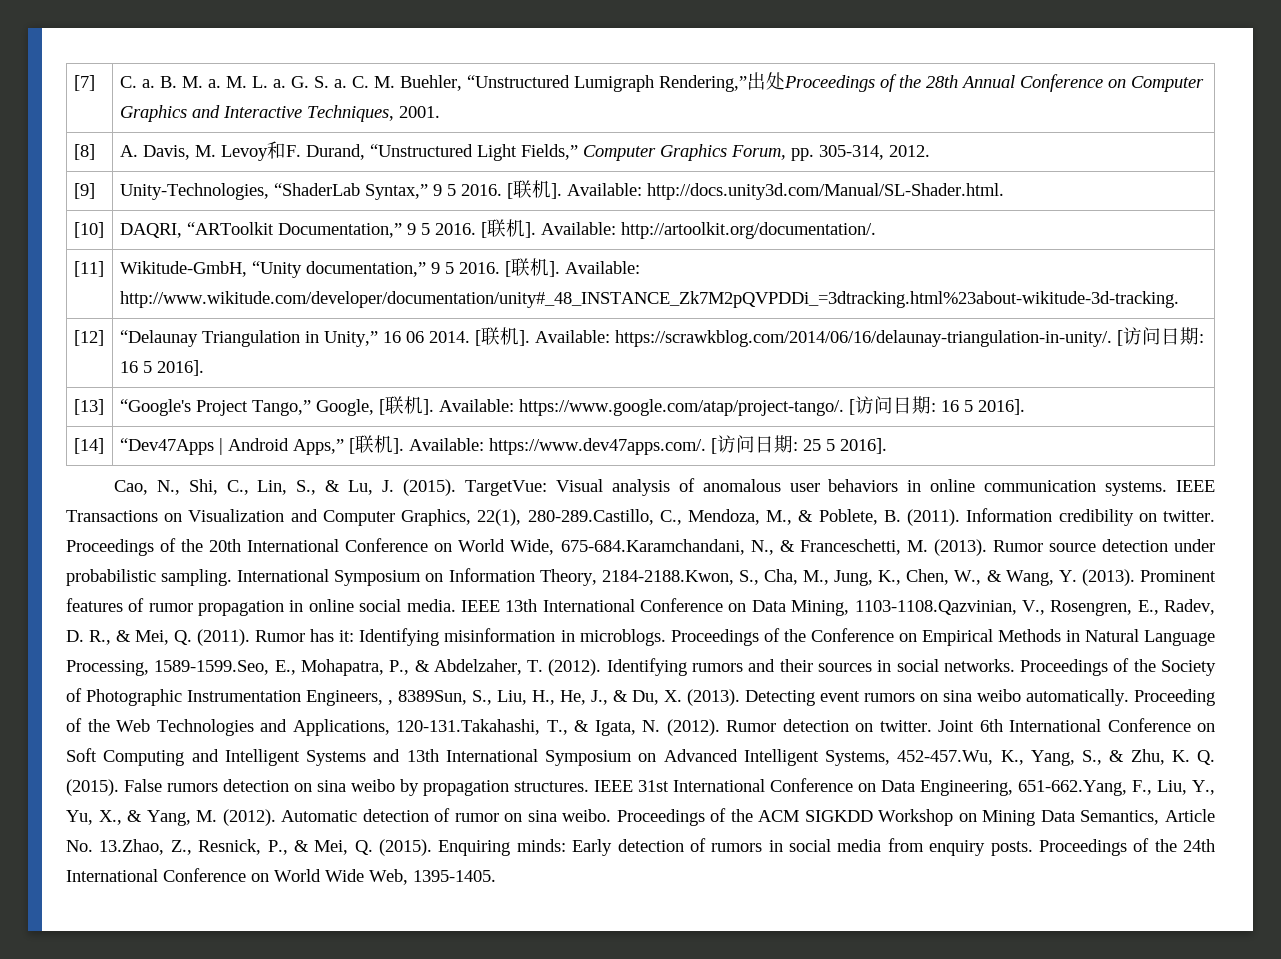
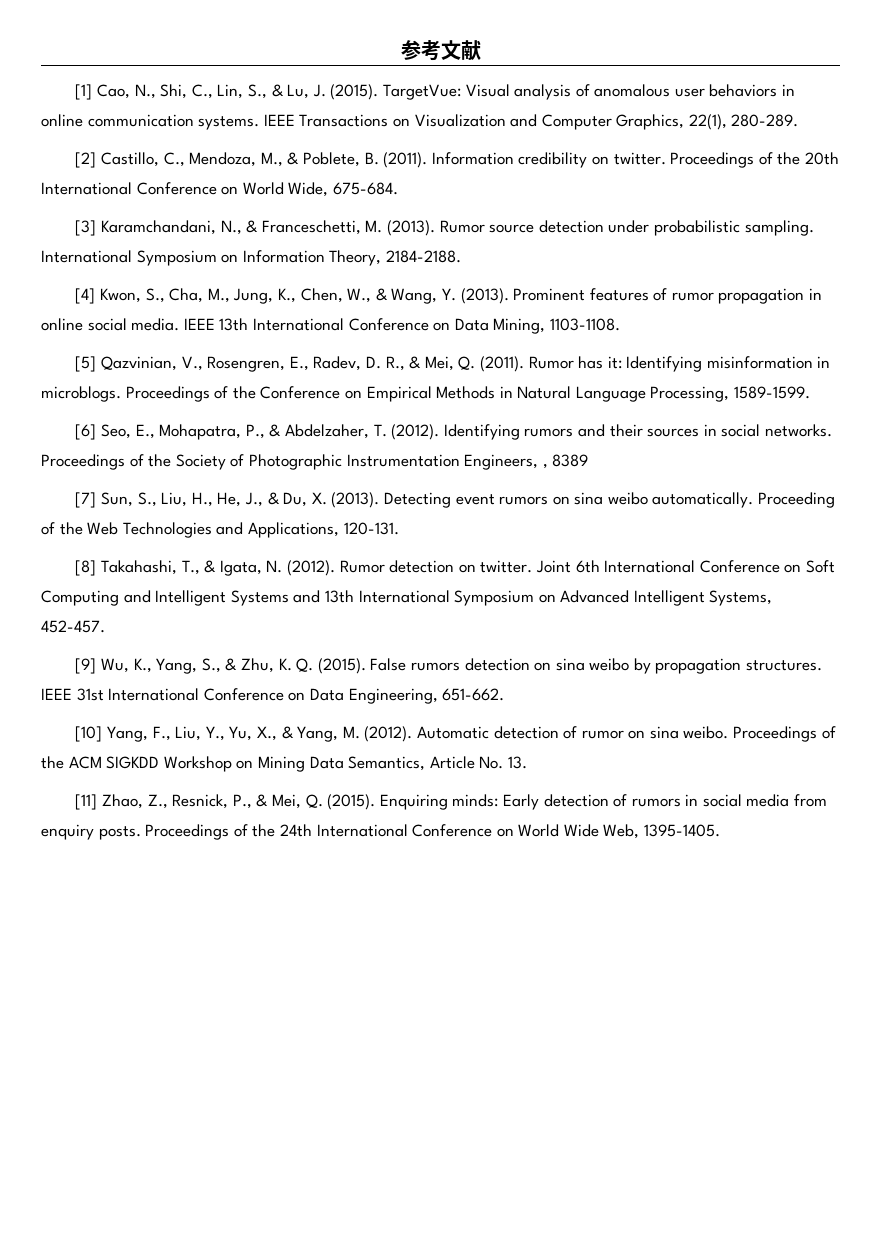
- [7] | C. a. B. M. a. M. L. a. G. S. a. C. M. Buehler, “Unstructured Lumigraph Rendering,”出处Proceedings of the 28th Annual Conference on Computer Graphics and Interactive Techniques, 2001.
- [8] | A. Davis, M. Levoy和F. Durand, “Unstructured Light Fields,” Computer Graphics Forum, pp. 305-314, 2012.
- [9] | Unity-Technologies, “ShaderLab Syntax,” 9 5 2016. [联机]. Available: http://docs.unity3d.com/Manual/SL-Shader.html.
- [10] | DAQRI, “ARToolkit Documentation,” 9 5 2016. [联机]. Available: http://artoolkit.org/documentation/.
- [11] | Wikitude-GmbH, “Unity documentation,” 9 5 2016. [联机]. Available: http://www.wikitude.com/developer/documentation/unity#_48_INSTANCE_Zk7M2pQVPDDi_=3dtracking.html%23about-wikitude-3d-tracking.
- [12] | “Delaunay Triangulation in Unity,” 16 06 2014. [联机]. Available: https://scrawkblog.com/2014/06/16/delaunay-triangulation-in-unity/. [访问日期: 16 5 2016].
- [13] | “Google's Project Tango,” Google, [联机]. Available: https://www.google.com/atap/project-tango/. [访问日期: 16 5 2016].
- [14] | “Dev47Apps | Android Apps,” [联机]. Available: https://www.dev47apps.com/. [访问日期: 25 5 2016].
- Cao, N., Shi, C., Lin, S., & Lu, J. (2015).
+ 参考文献
+ [1] Cao, N., Shi, C., Lin, S., & Lu, J. (2015).
- IEEE Transactions on Visualization and Computer Graphics, 22(1), 280-289.Castillo, C., Mendoza, M., & Poblete, B. (2011).
+ IEEE Transactions on Visualization and Computer Graphics, 22(1), 280-289.
+ [2] Castillo, C., Mendoza, M., & Poblete, B. (2011).
- Proceedings of the 20th International Conference on World Wide, 675-684.Karamchandani, N., & Franceschetti, M. (2013).
+ Proceedings of the 20th International Conference on World Wide, 675-684.
+ [3] Karamchandani, N., & Franceschetti, M. (2013).
- International Symposium on Information Theory, 2184-2188.Kwon, S., Cha, M., Jung, K., Chen, W., & Wang, Y. (2013).
+ International Symposium on Information Theory, 2184-2188.
+ [4] Kwon, S., Cha, M., Jung, K., Chen, W., & Wang, Y. (2013).
- IEEE 13th International Conference on Data Mining, 1103-1108.Qazvinian, V., Rosengren, E., Radev, D. R., & Mei, Q. (2011).
+ IEEE 13th International Conference on Data Mining, 1103-1108.
+ [5] Qazvinian, V., Rosengren, E., Radev, D. R., & Mei, Q. (2011).
- Proceedings of the Conference on Empirical Methods in Natural Language Processing, 1589-1599.Seo, E., Mohapatra, P., & Abdelzaher, T. (2012).
+ Proceedings of the Conference on Empirical Methods in Natural Language Processing, 1589-1599.
+ [6] Seo, E., Mohapatra, P., & Abdelzaher, T. (2012).
- Proceedings of the Society of Photographic Instrumentation Engineers, , 8389Sun, S., Liu, H., He, J., & Du, X. (2013).
+ Proceedings of the Society of Photographic Instrumentation Engineers, , 8389
+ [7] Sun, S., Liu, H., He, J., & Du, X. (2013).
- Proceeding of the Web Technologies and Applications, 120-131.Takahashi, T., & Igata, N. (2012).
+ Proceeding of the Web Technologies and Applications, 120-131.
+ [8] Takahashi, T., & Igata, N. (2012).
- Joint 6th International Conference on Soft Computing and Intelligent Systems and 13th International Symposium on Advanced Intelligent Systems, 452-457.Wu, K., Yang, S., & Zhu, K. Q. (2015).
+ Joint 6th International Conference on Soft Computing and Intelligent Systems and 13th International Symposium on Advanced Intelligent Systems, 452-457.
+ [9] Wu, K., Yang, S., & Zhu, K. Q. (2015).
- IEEE 31st International Conference on Data Engineering, 651-662.Yang, F., Liu, Y., Yu, X., & Yang, M. (2012).
+ IEEE 31st International Conference on Data Engineering, 651-662.
+ [10] Yang, F., Liu, Y., Yu, X., & Yang, M. (2012).
- Proceedings of the ACM SIGKDD Workshop on Mining Data Semantics, Article No. 13.Zhao, Z., Resnick, P., & Mei, Q. (2015).
+ Proceedings of the ACM SIGKDD Workshop on Mining Data Semantics, Article No. 13.
+ [11] Zhao, Z., Resnick, P., & Mei, Q. (2015).

